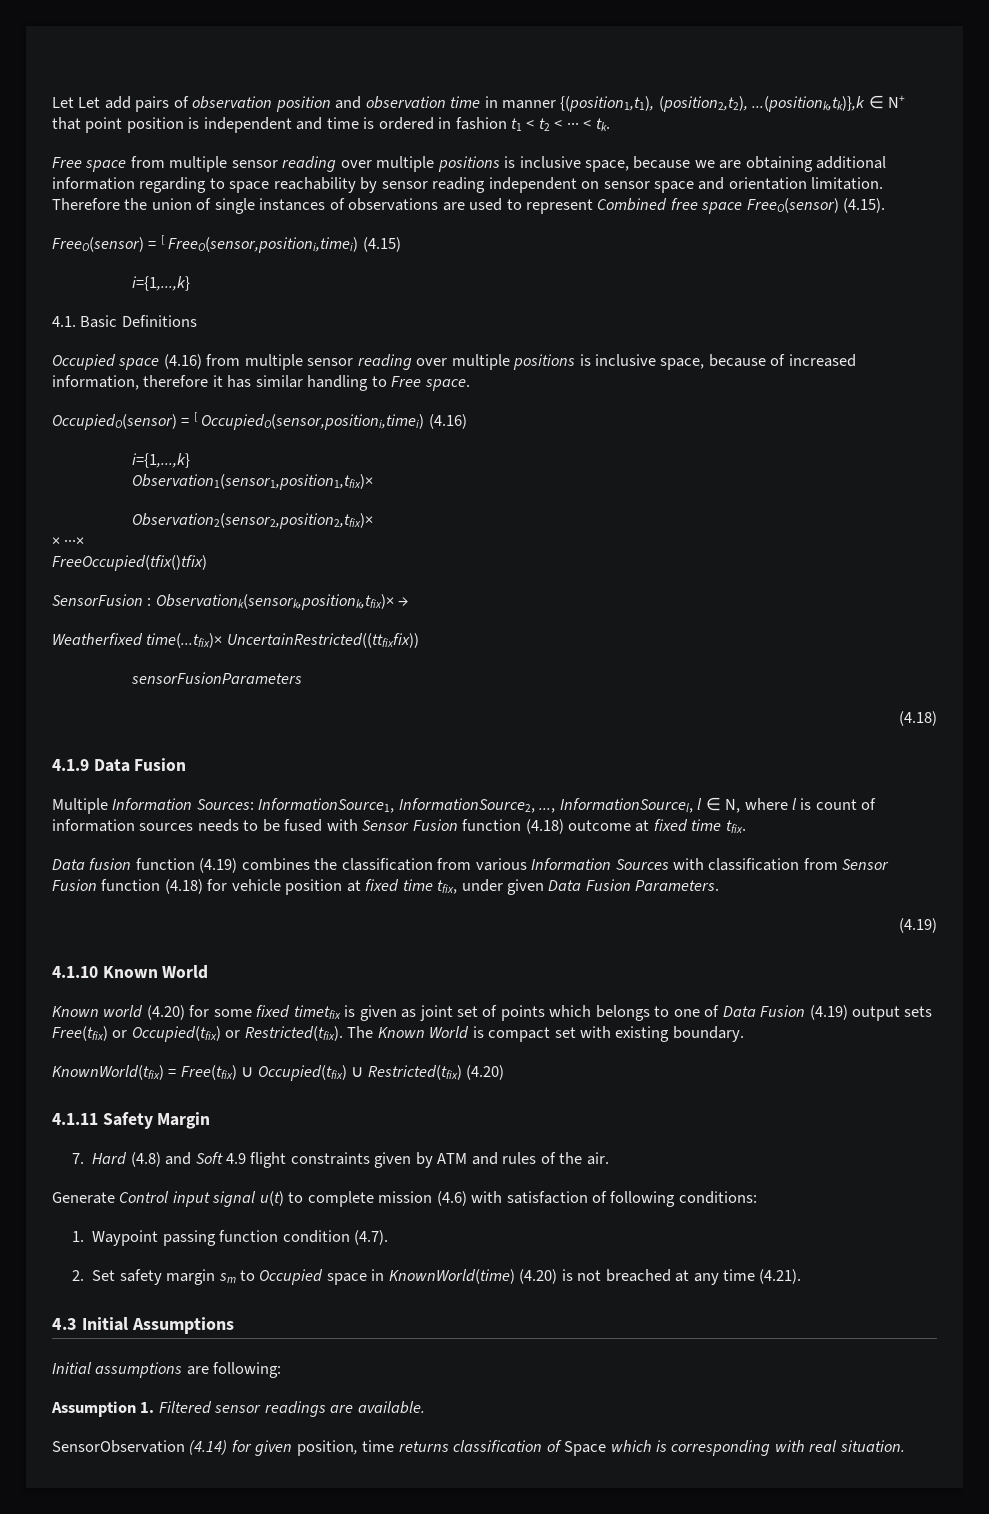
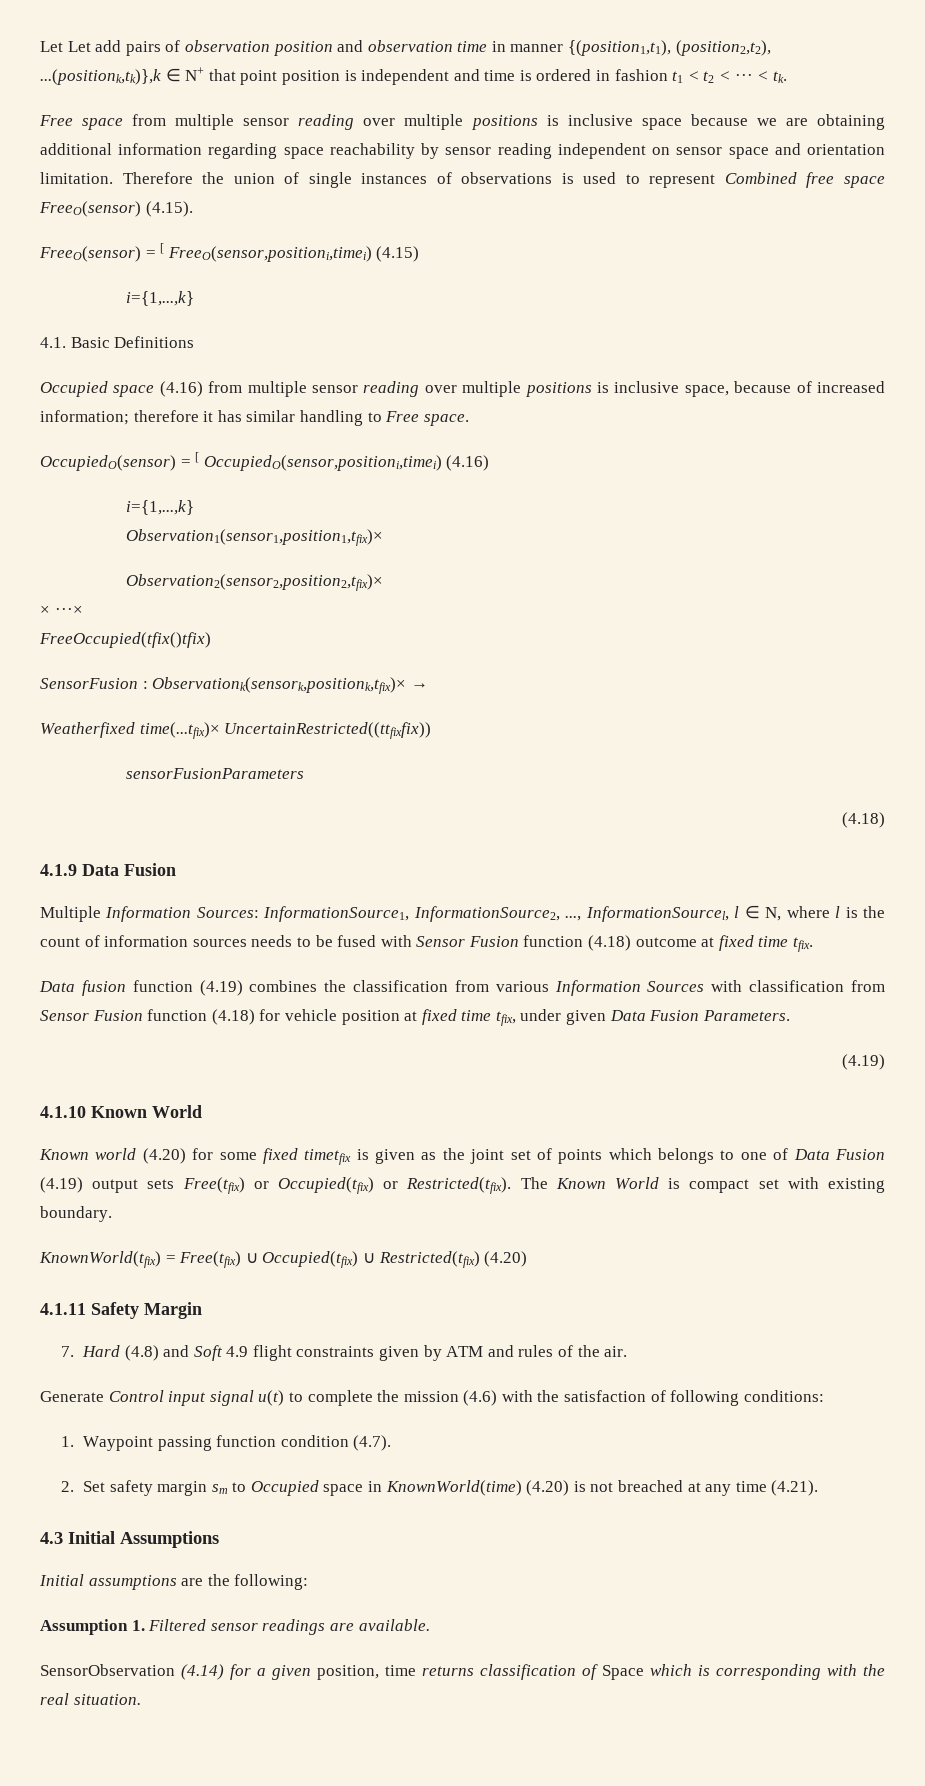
- Free space from multiple sensor reading over multiple positions is inclusive space, because we are obtaining additional information regarding to space reachability by sensor reading independent on sensor space and orientation limitation.
+ Free space from multiple sensor reading over multiple positions is inclusive space because we are obtaining additional information regarding space reachability by sensor reading independent on sensor space and orientation limitation.
- Therefore the union of single instances of observations are used to represent Combined free space FreeO(sensor) (4.15).
+ Therefore the union of single instances of observations is used to represent Combined free space FreeO(sensor) (4.15).
- Occupied space (4.16) from multiple sensor reading over multiple positions is inclusive space, because of increased information, therefore it has similar handling to Free space.
+ Occupied space (4.16) from multiple sensor reading over multiple positions is inclusive space, because of increased information; therefore it has similar handling to Free space.
- Multiple Information Sources: InformationSource1, InformationSource2, ..., InformationSourcel, l ∈ N, where l is count of information sources needs to be fused with Sensor Fusion function (4.18) outcome at fixed time tfix.
+ Multiple Information Sources: InformationSource1, InformationSource2, ..., InformationSourcel, l ∈ N, where l is the count of information sources needs to be fused with Sensor Fusion function (4.18) outcome at fixed time tfix.
- Known world (4.20) for some fixed timetfix is given as joint set of points which belongs to one of Data Fusion (4.19) output sets Free(tfix) or Occupied(tfix) or Restricted(tfix).
+ Known world (4.20) for some fixed timetfix is given as the joint set of points which belongs to one of Data Fusion (4.19) output sets Free(tfix) or Occupied(tfix) or Restricted(tfix).
- Generate Control input signal u(t) to complete mission (4.6) with satisfaction of following conditions:
+ Generate Control input signal u(t) to complete the mission (4.6) with the satisfaction of following conditions:
- Initial assumptions are following:
+ Initial assumptions are the following:
- SensorObservation (4.14) for given position, time returns classification of Space which is corresponding with real situation.
+ SensorObservation (4.14) for a given position, time returns classification of Space which is corresponding with the real situation.

